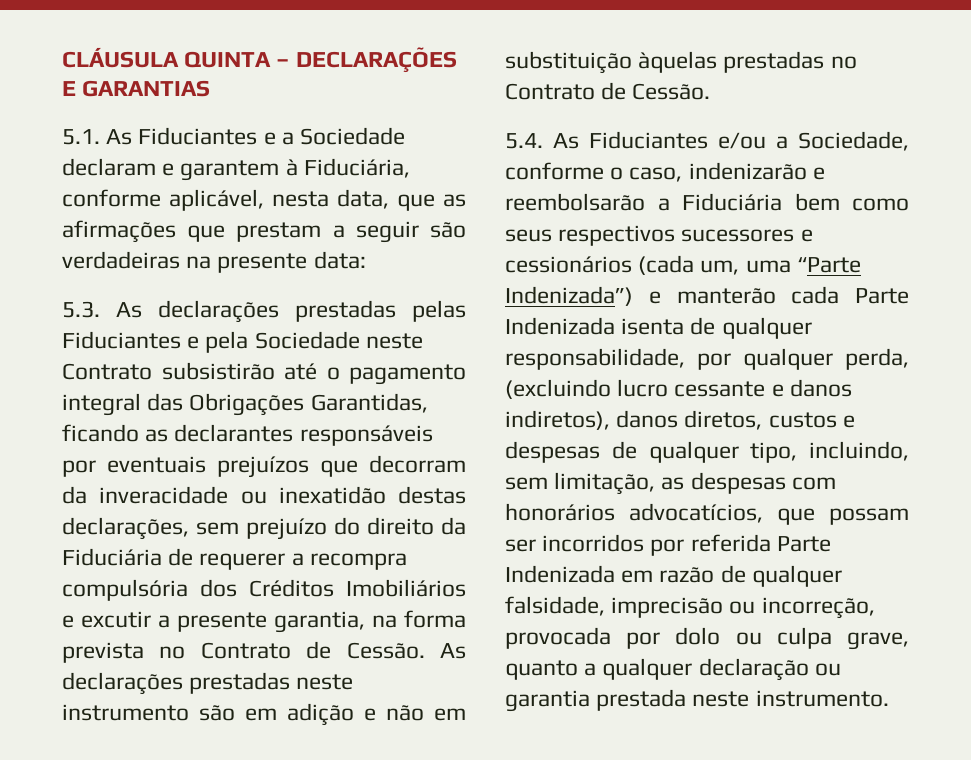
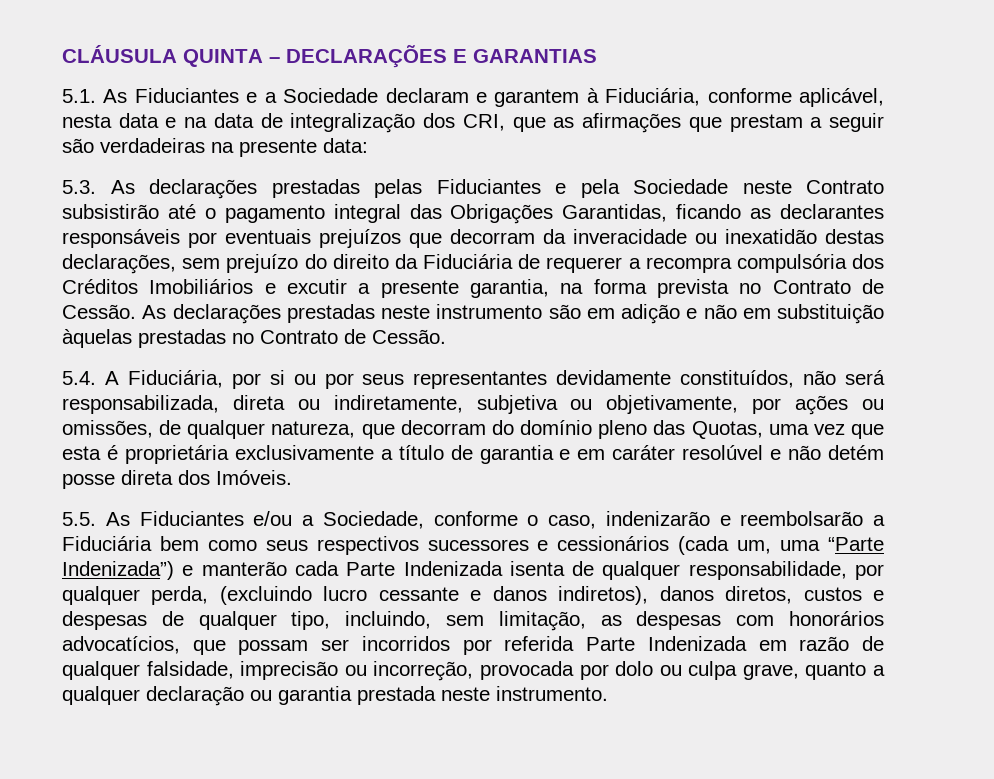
- 5.1. As Fiduciantes e a Sociedade declaram e garantem à Fiduciária, conforme aplicável, nesta data, que as afirmações que prestam a seguir são verdadeiras na presente data:
+ 5.1. As Fiduciantes e a Sociedade declaram e garantem à Fiduciária, conforme aplicável, nesta data e na data de integralização dos CRI, que as afirmações que prestam a seguir são verdadeiras na presente data:
- 5.4. As Fiduciantes e/ou a Sociedade, conforme o caso, indenizarão e reembolsarão a Fiduciária bem como seus respectivos sucessores e cessionários (cada um, uma “Parte Indenizada”) e manterão cada Parte Indenizada isenta de qualquer responsabilidade, por qualquer perda, (excluindo lucro cessante e danos indiretos), danos diretos, custos e despesas de qualquer tipo, incluindo, sem limitação, as despesas com honorários advocatícios, que possam ser incorridos por referida Parte Indenizada em razão de qualquer falsidade, imprecisão ou incorreção, provocada por dolo ou culpa grave, quanto a qualquer declaração ou garantia prestada neste instrumento.
+ 5.4. A Fiduciária, por si ou por seus representantes devidamente constituídos, não será responsabilizada, direta ou indiretamente, subjetiva ou objetivamente, por ações ou omissões, de qualquer natureza, que decorram do domínio pleno das Quotas, uma vez que esta é proprietária exclusivamente a título de garantia e em caráter resolúvel e não detém posse direta dos Imóveis.
+ 5.5. As Fiduciantes e/ou a Sociedade, conforme o caso, indenizarão e reembolsarão a Fiduciária bem como seus respectivos sucessores e cessionários (cada um, uma “Parte Indenizada”) e manterão cada Parte Indenizada isenta de qualquer responsabilidade, por qualquer perda, (excluindo lucro cessante e danos indiretos), danos diretos, custos e despesas de qualquer tipo, incluindo, sem limitação, as despesas com honorários advocatícios, que possam ser incorridos por referida Parte Indenizada em razão de qualquer falsidade, imprecisão ou incorreção, provocada por dolo ou culpa grave, quanto a qualquer declaração ou garantia prestada neste instrumento.

